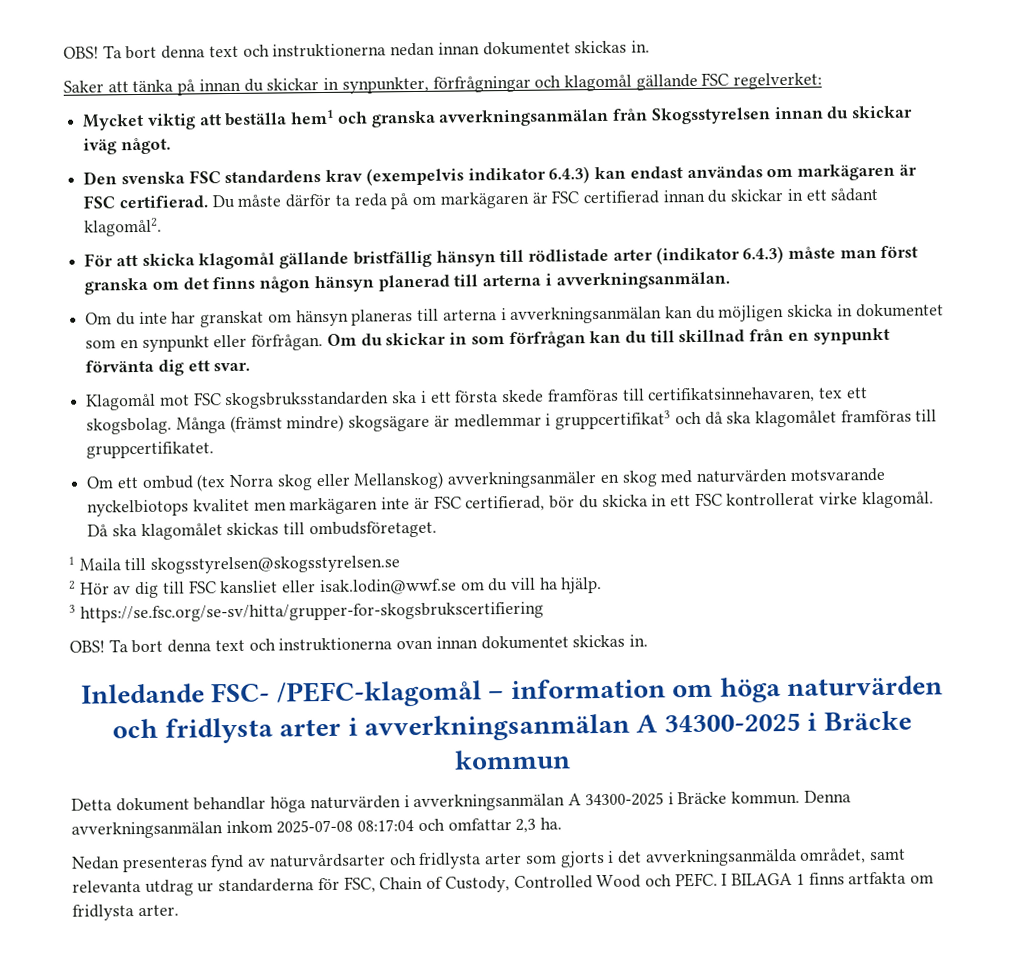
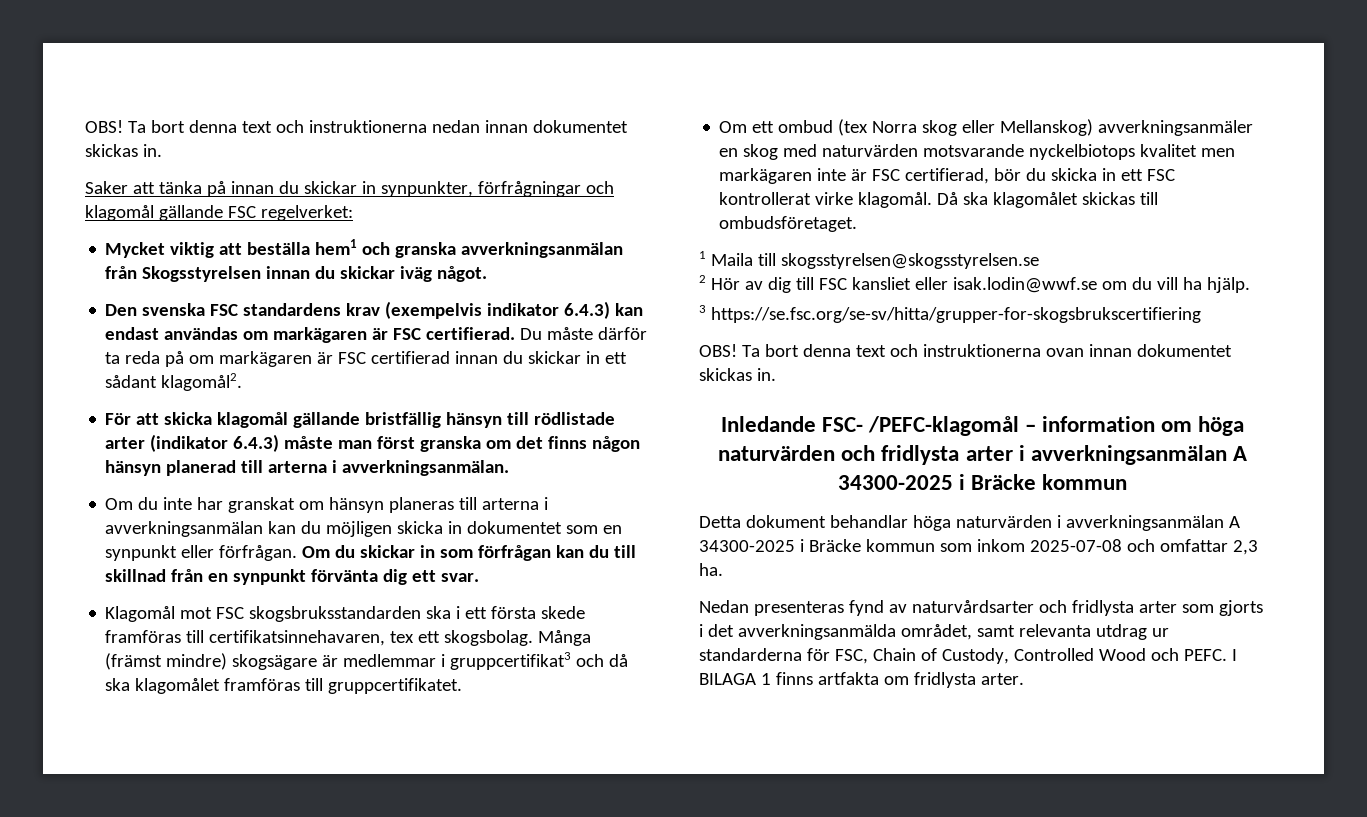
- Detta dokument behandlar höga naturvärden i avverkningsanmälan A 34300-2025 i Bräcke kommun. Denna avverkningsanmälan inkom 2025-07-08 08:17:04 och omfattar 2,3 ha.
+ Detta dokument behandlar höga naturvärden i avverkningsanmälan A 34300-2025 i Bräcke kommun som inkom 2025-07-08 och omfattar 2,3 ha.

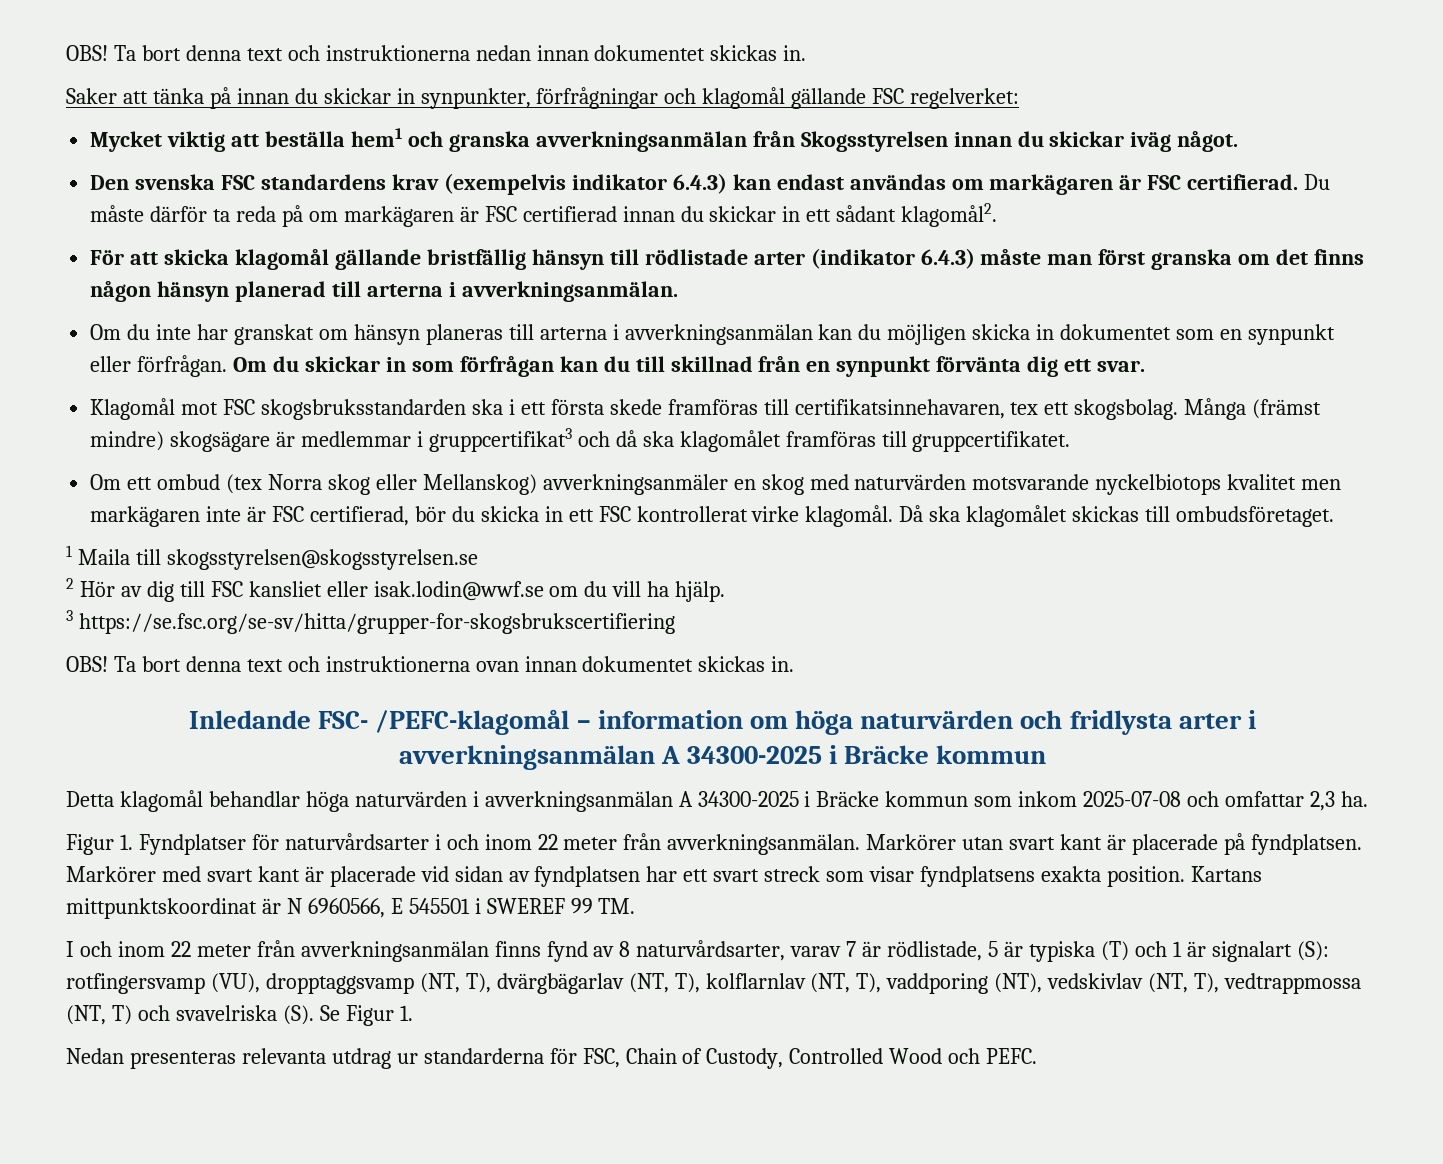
- Detta dokument behandlar höga naturvärden i avverkningsanmälan A 34300-2025 i Bräcke kommun som inkom 2025-07-08 och omfattar 2,3 ha.
+ Detta klagomål behandlar höga naturvärden i avverkningsanmälan A 34300-2025 i Bräcke kommun som inkom 2025-07-08 och omfattar 2,3 ha.
- Nedan presenteras fynd av naturvårdsarter och fridlysta arter som gjorts i det avverkningsanmälda området, samt relevanta utdrag ur standarderna för FSC, Chain of Custody, Controlled Wood och PEFC. I BILAGA 1 finns artfakta om fridlysta arter.
+ Figur 1. Fyndplatser för naturvårdsarter i och inom 22 meter från avverkningsanmälan. Markörer utan svart kant är placerade på fyndplatsen. Markörer med svart kant är placerade vid sidan av fyndplatsen har ett svart streck som visar fyndplatsens exakta position. Kartans mittpunktskoordinat är N 6960566, E 545501 i SWEREF 99 TM.
+ I och inom 22 meter från avverkningsanmälan finns fynd av 8 naturvårdsarter, varav 7 är rödlistade, 5 är typiska (T) och 1 är signalart (S): rotfingersvamp (VU), dropptaggsvamp (NT, T), dvärgbägarlav (NT, T), kolflarnlav (NT, T), vaddporing (NT), vedskivlav (NT, T), vedtrappmossa (NT, T) och svavelriska (S). Se Figur 1.
+ Nedan presenteras relevanta utdrag ur standarderna för FSC, Chain of Custody, Controlled Wood och PEFC.

